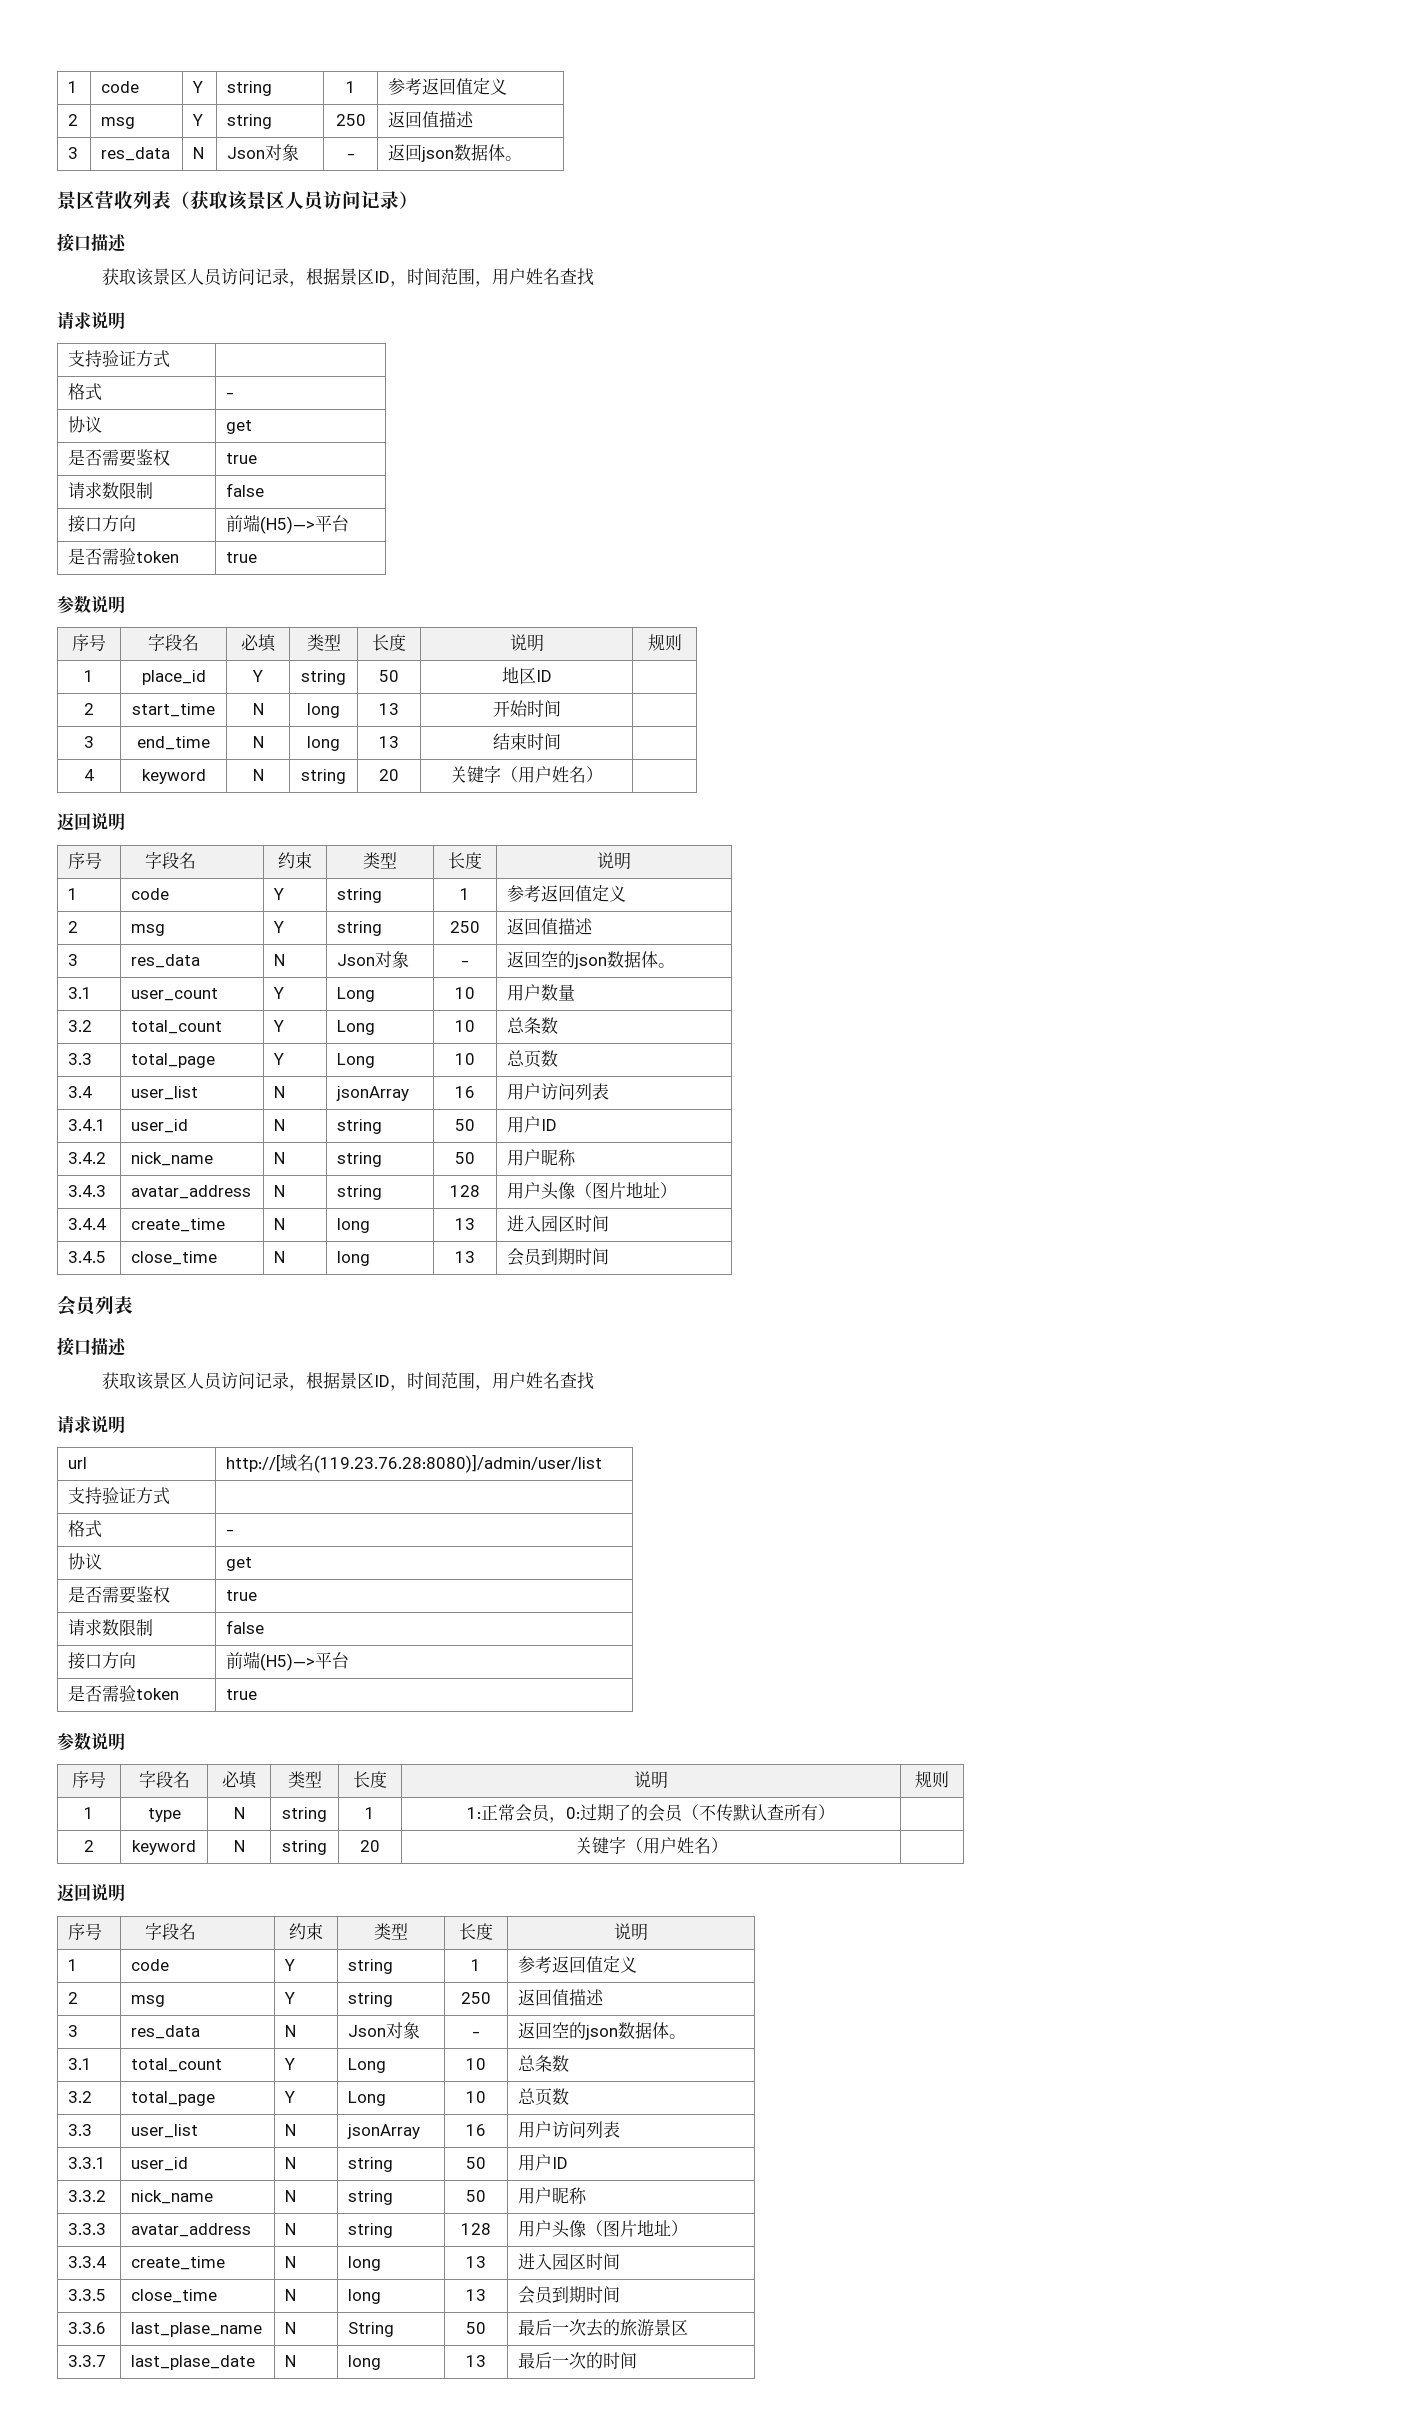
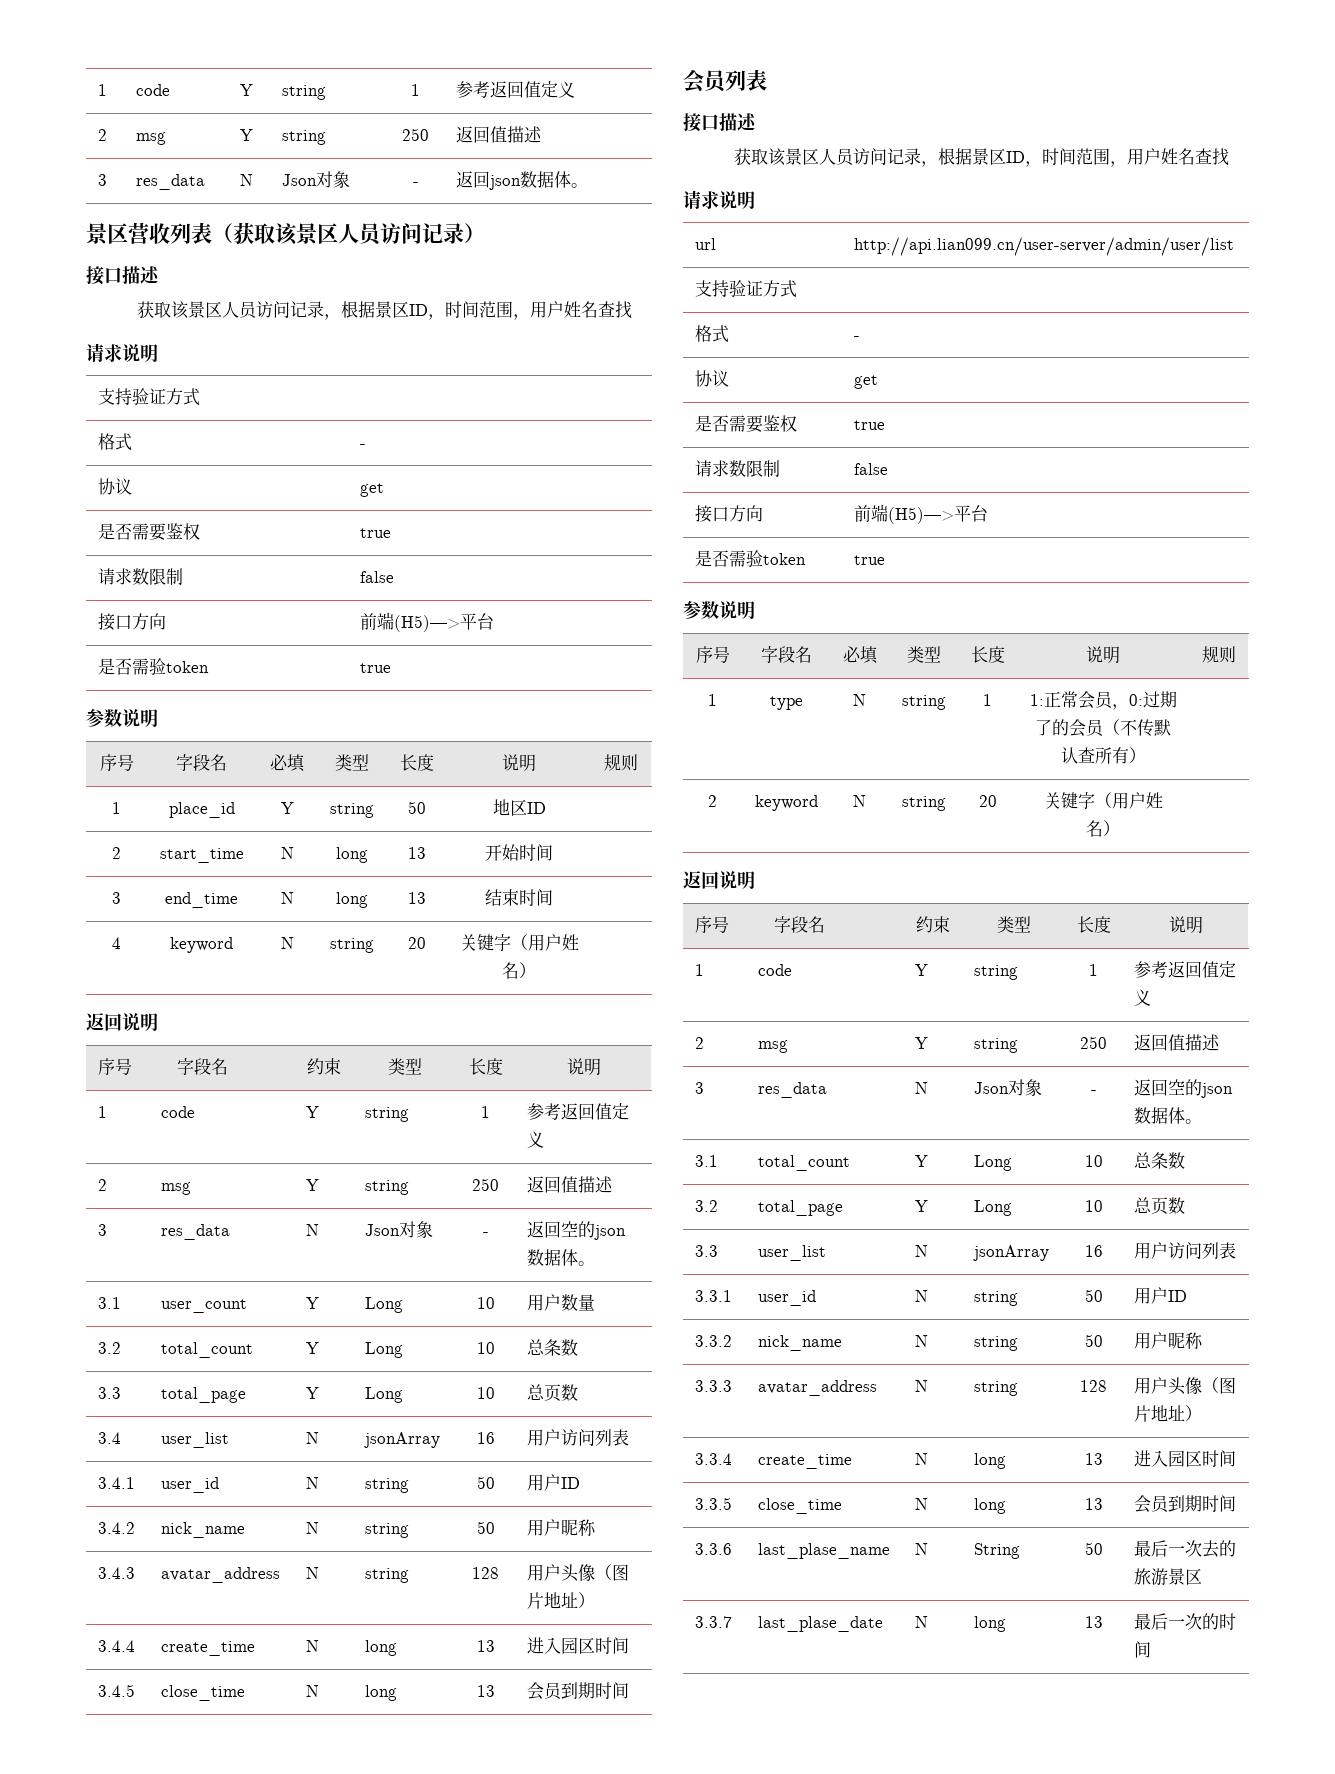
- url | http://[域名(119.23.76.28:8080)]/admin/user/list
+ url | http://api.lian099.cn/user-server/admin/user/list

